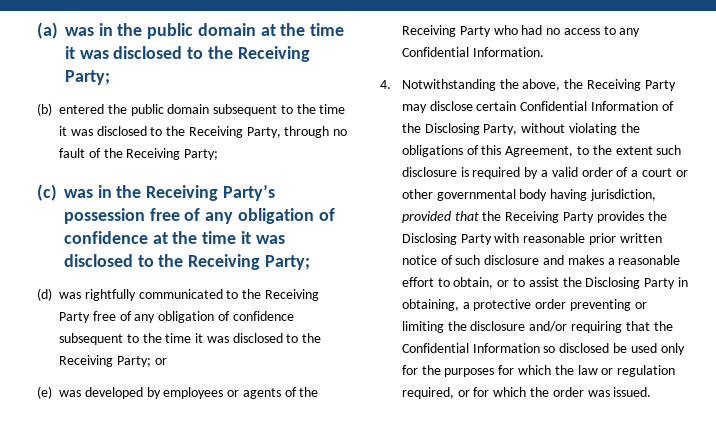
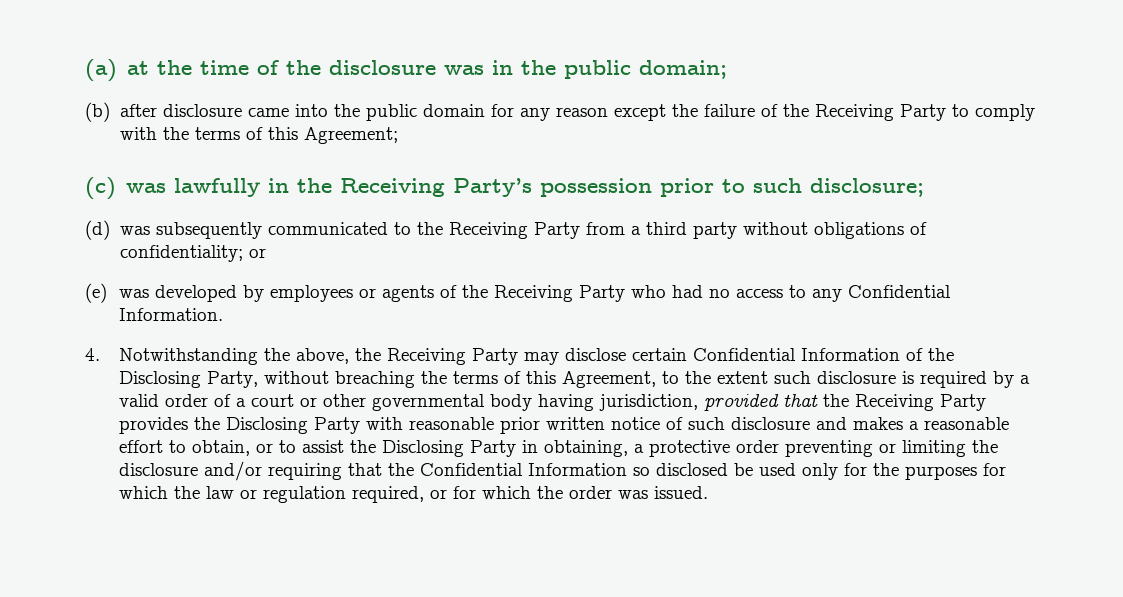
- (a) was in the public domain at the time it was disclosed to the Receiving Party;
- (b) entered the public domain subsequent to the time it was disclosed to the Receiving Party, through no fault of the Receiving Party;
+ (a) at the time of the disclosure was in the public domain;
+ (b) after disclosure came into the public domain for any reason except the failure of the Receiving Party to comply with the terms of this Agreement;
- (c) was in the Receiving Party’s possession free of any obligation of confidence at the time it was disclosed to the Receiving Party;
+ (c) was lawfully in the Receiving Party’s possession prior to such disclosure;
- (d) was rightfully communicated to the Receiving Party free of any obligation of confidence subsequent to the time it was disclosed to the Receiving Party; or
+ (d) was subsequently communicated to the Receiving Party from a third party without obligations of confidentiality; or
- 4. Notwithstanding the above, the Receiving Party may disclose certain Confidential Information of the Disclosing Party, without violating the obligations of this Agreement, to the extent such disclosure is required by a valid order of a court or other governmental body having jurisdiction, provided that the Receiving Party provides the Disclosing Party with reasonable prior written notice of such disclosure and makes a reasonable effort to obtain, or to assist the Disclosing Party in obtaining, a protective order preventing or limiting the disclosure and/or requiring that the Confidential Information so disclosed be used only for the purposes for which the law or regulation required, or for which the order was issued.
+ 4. Notwithstanding the above, the Receiving Party may disclose certain Confidential Information of the Disclosing Party, without breaching the terms of this Agreement, to the extent such disclosure is required by a valid order of a court or other governmental body having jurisdiction, provided that the Receiving Party provides the Disclosing Party with reasonable prior written notice of such disclosure and makes a reasonable effort to obtain, or to assist the Disclosing Party in obtaining, a protective order preventing or limiting the disclosure and/or requiring that the Confidential Information so disclosed be used only for the purposes for which the law or regulation required, or for which the order was issued.

